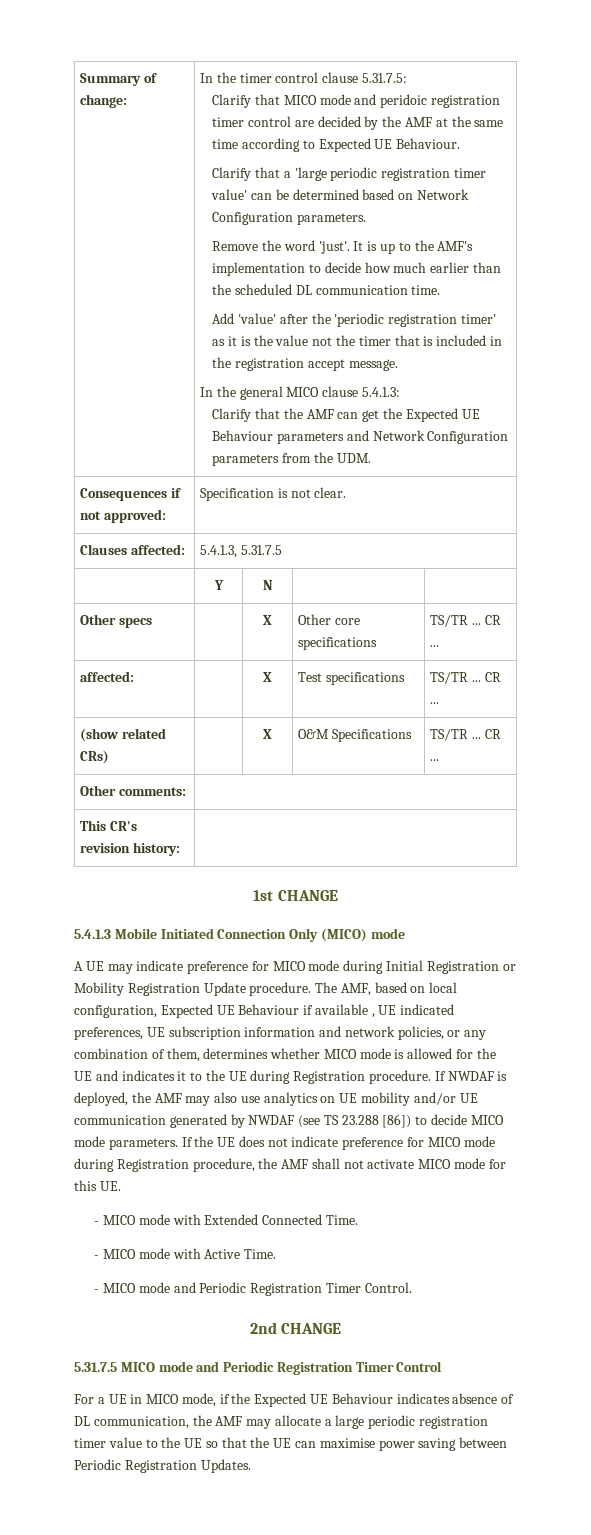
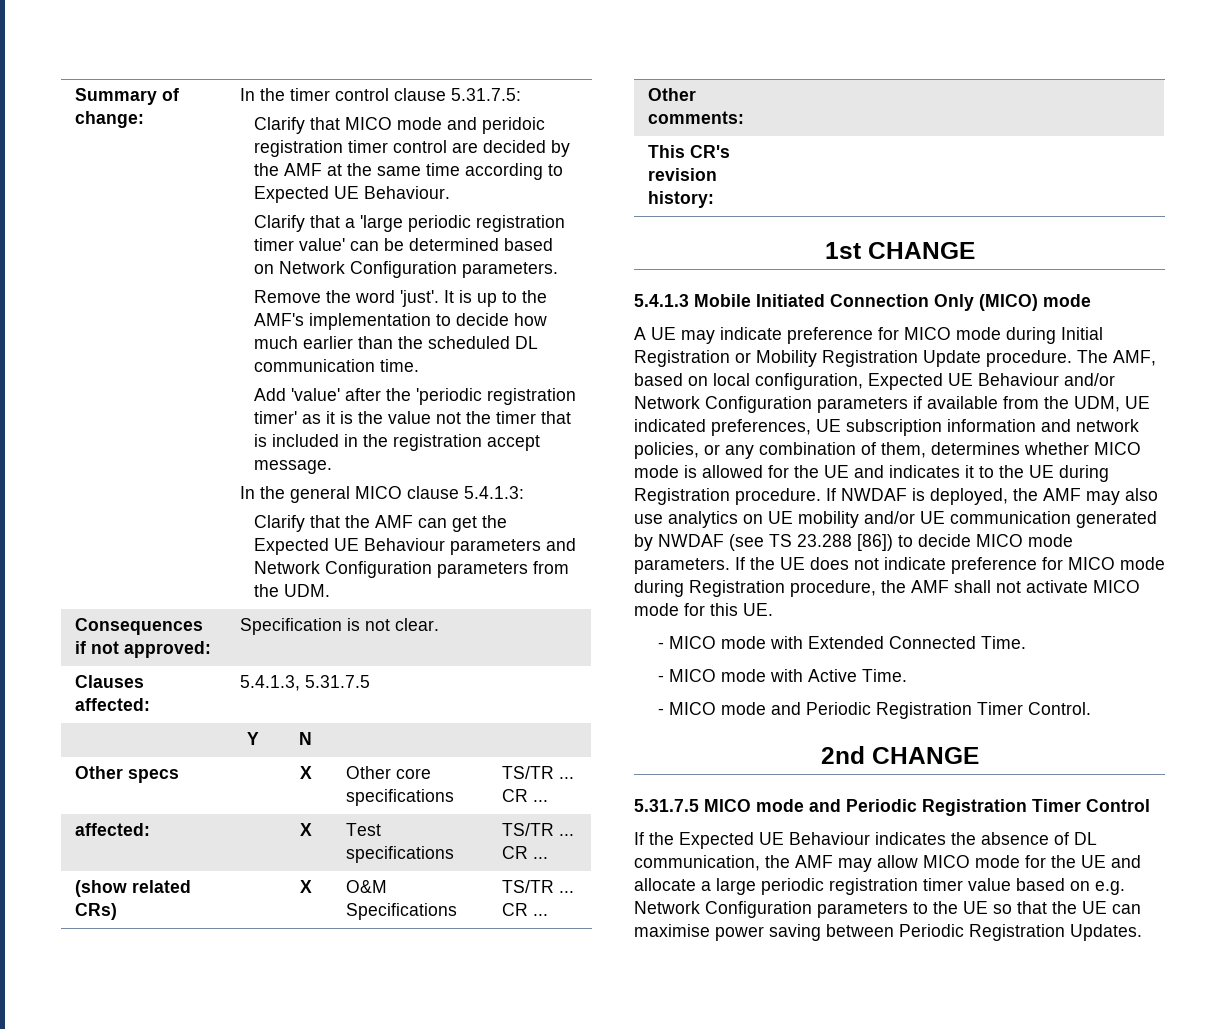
- The AMF, based on local configuration, Expected UE Behaviour if available , UE indicated preferences, UE subscription information and network policies, or any combination of them, determines whether MICO mode is allowed for the UE and indicates it to the UE during Registration procedure.
+ The AMF, based on local configuration, Expected UE Behaviour and/or Network Configuration parameters if available from the UDM, UE indicated preferences, UE subscription information and network policies, or any combination of them, determines whether MICO mode is allowed for the UE and indicates it to the UE during Registration procedure.
- For a UE in MICO mode, if the Expected UE Behaviour indicates absence of DL communication, the AMF may allocate a large periodic registration timer value to the UE so that the UE can maximise power saving between Periodic Registration Updates.
+ If the Expected UE Behaviour indicates the absence of DL communication, the AMF may allow MICO mode for the UE and allocate a large periodic registration timer value based on e.g. Network Configuration parameters to the UE so that the UE can maximise power saving between Periodic Registration Updates.

